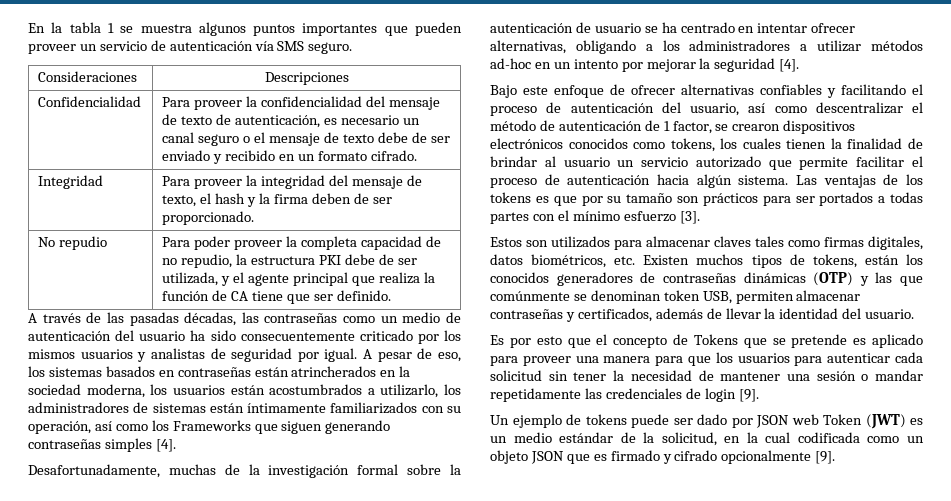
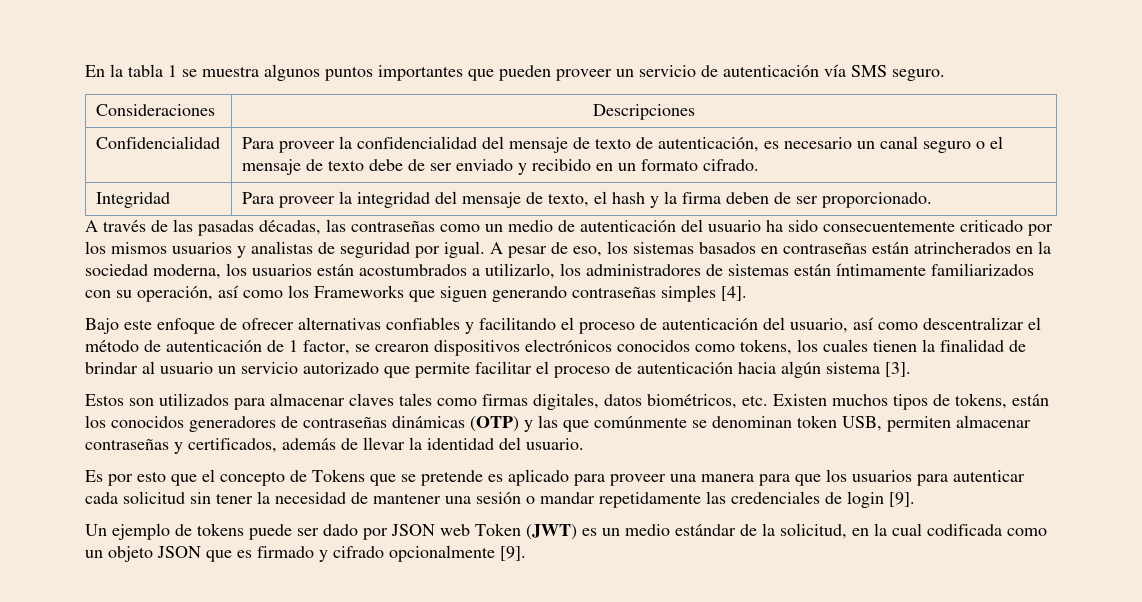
- No repudio | Para poder proveer la completa capacidad de no repudio, la estructura PKI debe de ser utilizada, y el agente principal que realiza la función de CA tiene que ser definido.
- Desafortunadamente, muchas de la investigación formal sobre la autenticación de usuario se ha centrado en intentar ofrecer alternativas, obligando a los administradores a utilizar métodos ad-hoc en un intento por mejorar la seguridad [4].
- Bajo este enfoque de ofrecer alternativas confiables y facilitando el proceso de autenticación del usuario, así como descentralizar el método de autenticación de 1 factor, se crearon dispositivos electrónicos conocidos como tokens, los cuales tienen la finalidad de brindar al usuario un servicio autorizado que permite facilitar el proceso de autenticación hacia algún sistema. Las ventajas de los tokens es que por su tamaño son prácticos para ser portados a todas partes con el mínimo esfuerzo [3].
+ Bajo este enfoque de ofrecer alternativas confiables y facilitando el proceso de autenticación del usuario, así como descentralizar el método de autenticación de 1 factor, se crearon dispositivos electrónicos conocidos como tokens, los cuales tienen la finalidad de brindar al usuario un servicio autorizado que permite facilitar el proceso de autenticación hacia algún sistema [3].

